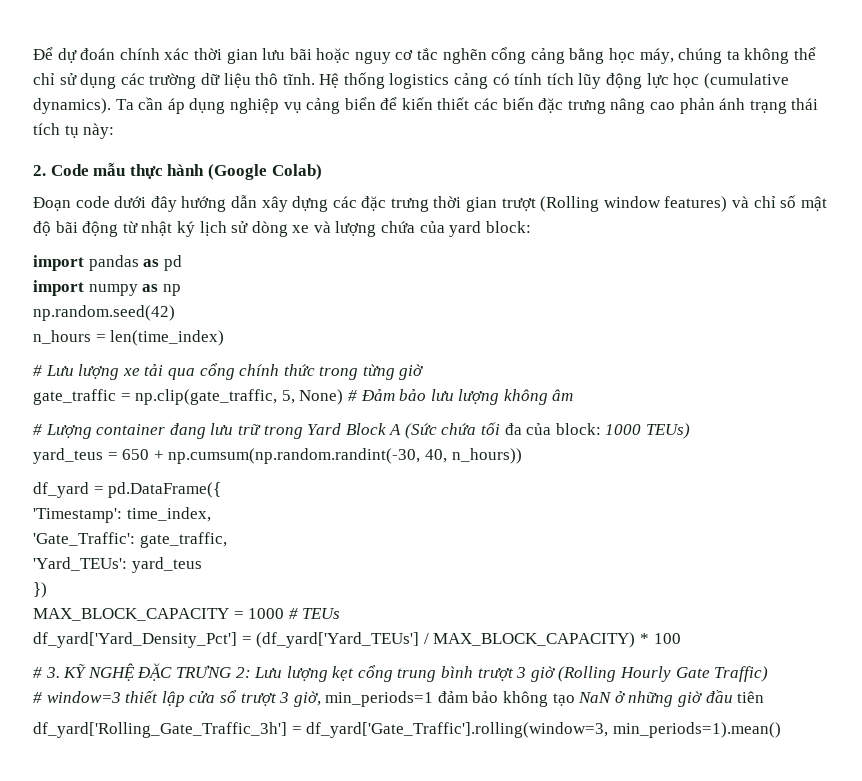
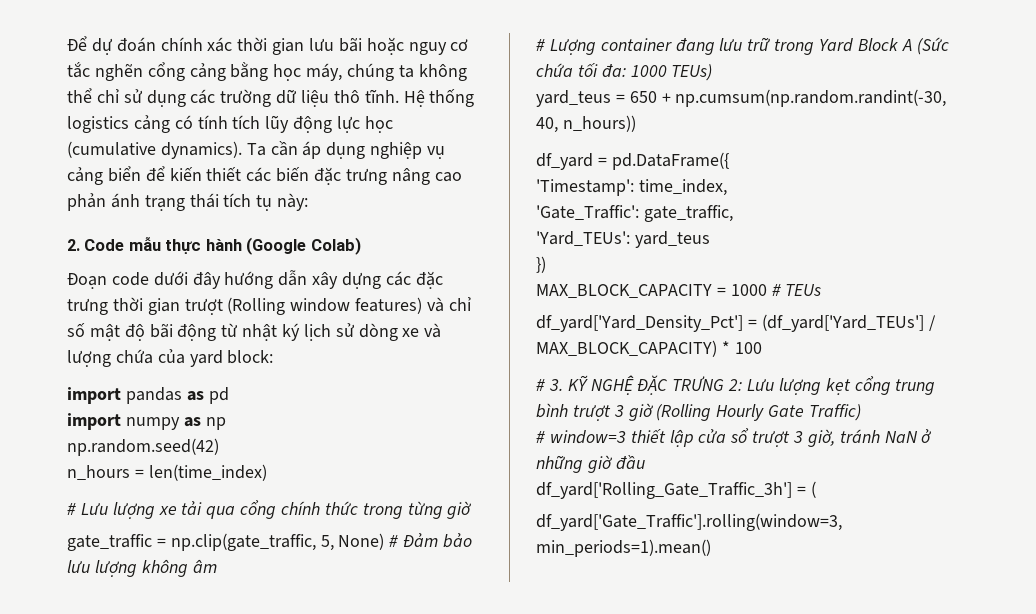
- # Lượng container đang lưu trữ trong Yard Block A (Sức chứa tối đa của block: 1000 TEUs)
+ # Lượng container đang lưu trữ trong Yard Block A (Sức chứa tối đa: 1000 TEUs)
- # window=3 thiết lập cửa sổ trượt 3 giờ, min_periods=1 đảm bảo không tạo NaN ở những giờ đầu tiên
+ # window=3 thiết lập cửa sổ trượt 3 giờ, tránh NaN ở những giờ đầu
- df_yard['Rolling_Gate_Traffic_3h'] = df_yard['Gate_Traffic'].rolling(window=3, min_periods=1).mean()
+ df_yard['Rolling_Gate_Traffic_3h'] = (
+ df_yard['Gate_Traffic'].rolling(window=3, min_periods=1).mean()

